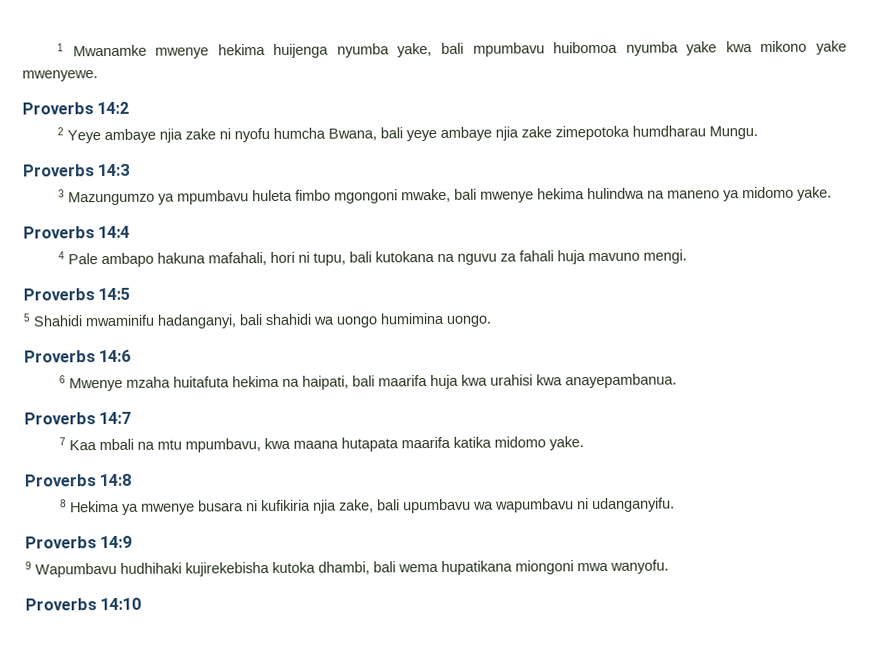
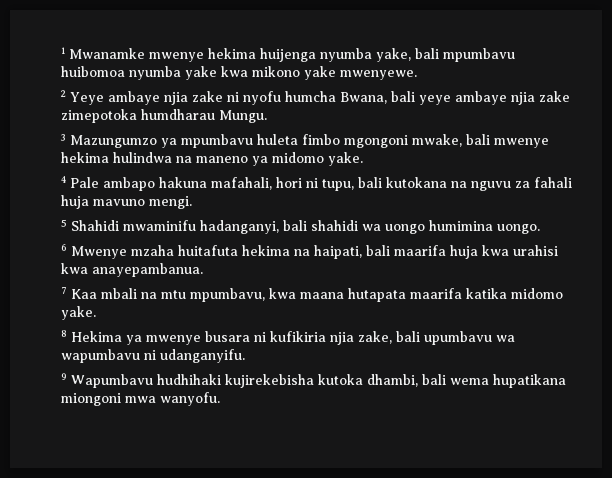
- Proverbs 14:2
- Proverbs 14:3
- Proverbs 14:4
- Proverbs 14:5
- Proverbs 14:6
- Proverbs 14:7
- Proverbs 14:8
- Proverbs 14:9
- Proverbs 14:10

